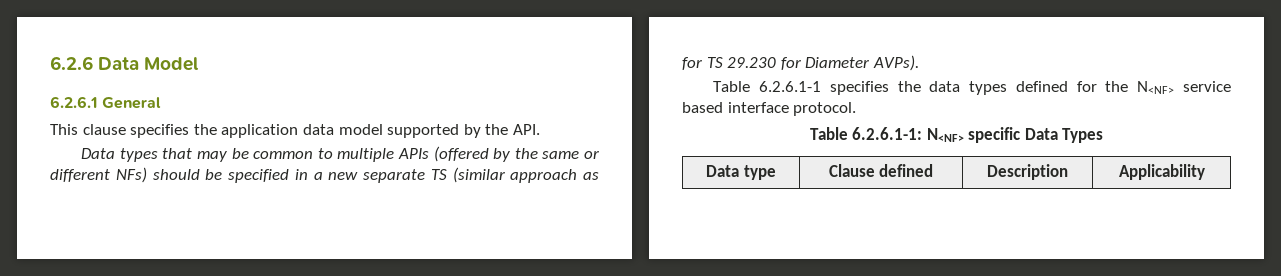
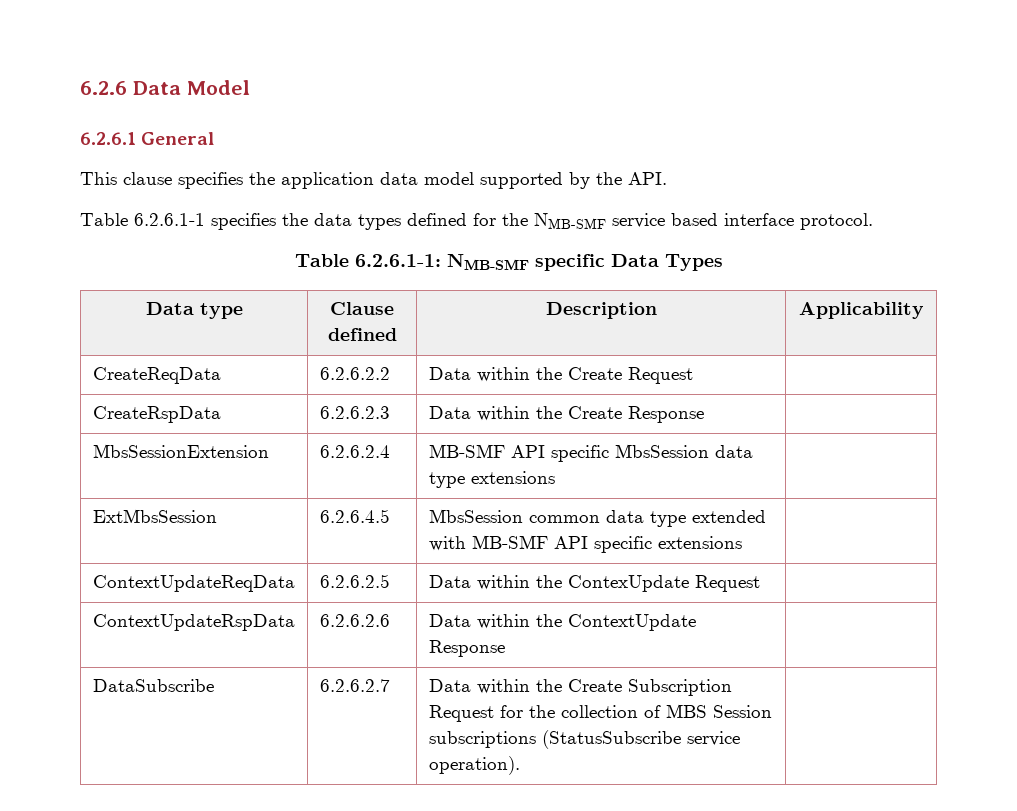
- Data types that may be common to multiple APIs (offered by the same or different NFs) should be specified in a new separate TS (similar approach as for TS 29.230 for Diameter AVPs).
- Table 6.2.6.1-1 specifies the data types defined for the N<NF> service based interface protocol.
+ Table 6.2.6.1-1 specifies the data types defined for the NMB-SMF service based interface protocol.
- Table 6.2.6.1-1: N<NF> specific Data Types
+ Table 6.2.6.1-1: NMB-SMF specific Data Types
+ CreateReqData | 6.2.6.2.2 | Data within the Create Request |
+ CreateRspData | 6.2.6.2.3 | Data within the Create Response |
+ MbsSessionExtension | 6.2.6.2.4 | MB-SMF API specific MbsSession data type extensions |
+ ExtMbsSession | 6.2.6.4.5 | MbsSession common data type extended with MB-SMF API specific extensions |
+ ContextUpdateReqData | 6.2.6.2.5 | Data within the ContexUpdate Request |
+ ContextUpdateRspData | 6.2.6.2.6 | Data within the ContextUpdate Response |
+ DataSubscribe | 6.2.6.2.7 | Data within the Create Subscription Request for the collection of MBS Session subscriptions (StatusSubscribe service operation). |

